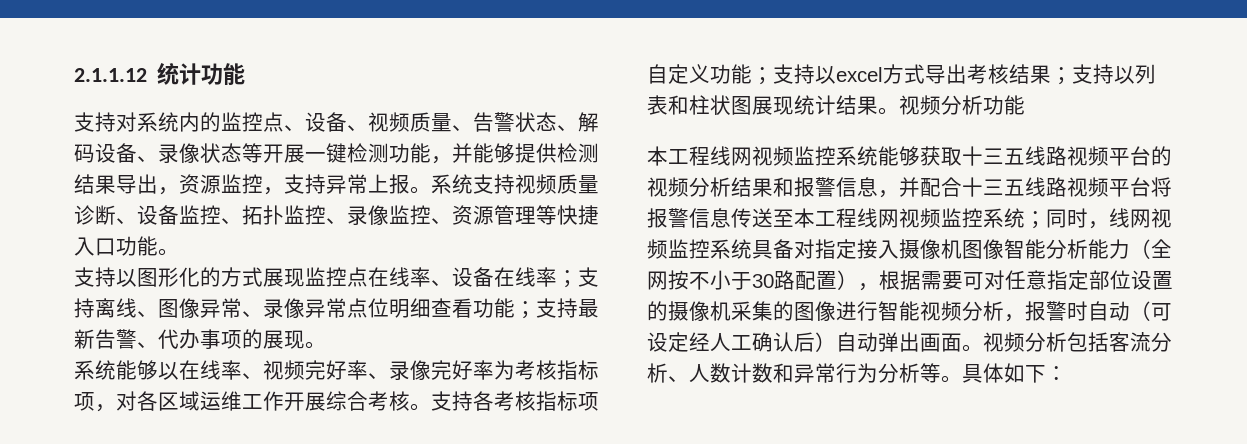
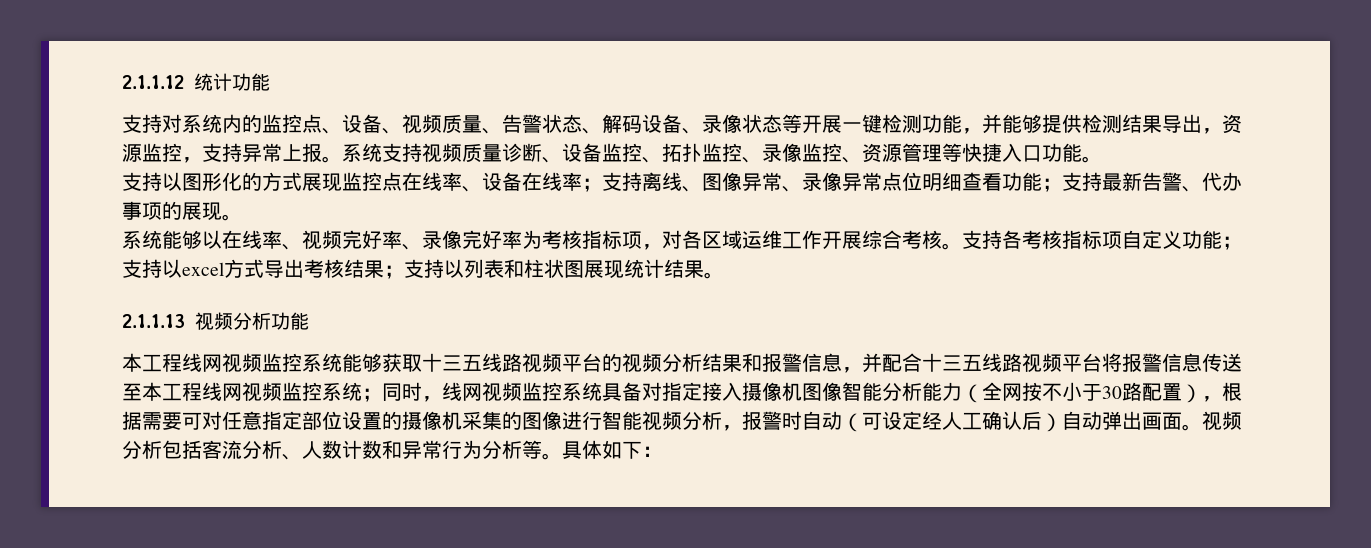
- 支持各考核指标项自定义功能；支持以excel方式导出考核结果；支持以列表和柱状图展现统计结果。视频分析功能
+ 支持各考核指标项自定义功能；支持以excel方式导出考核结果；支持以列表和柱状图展现统计结果。
+ 2.1.1.13视频分析功能

